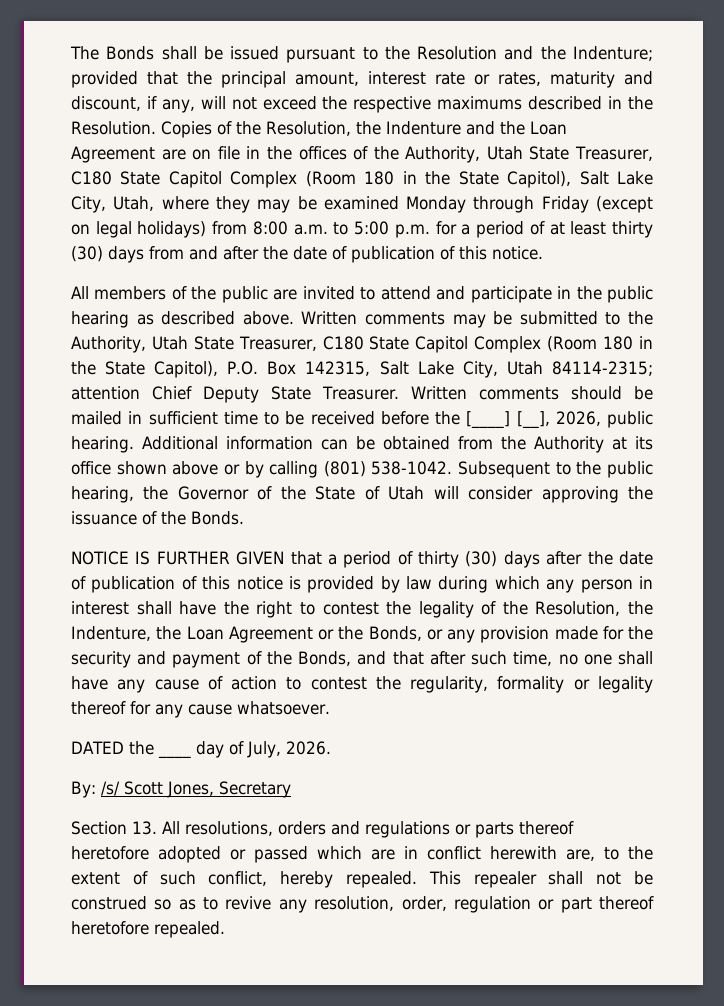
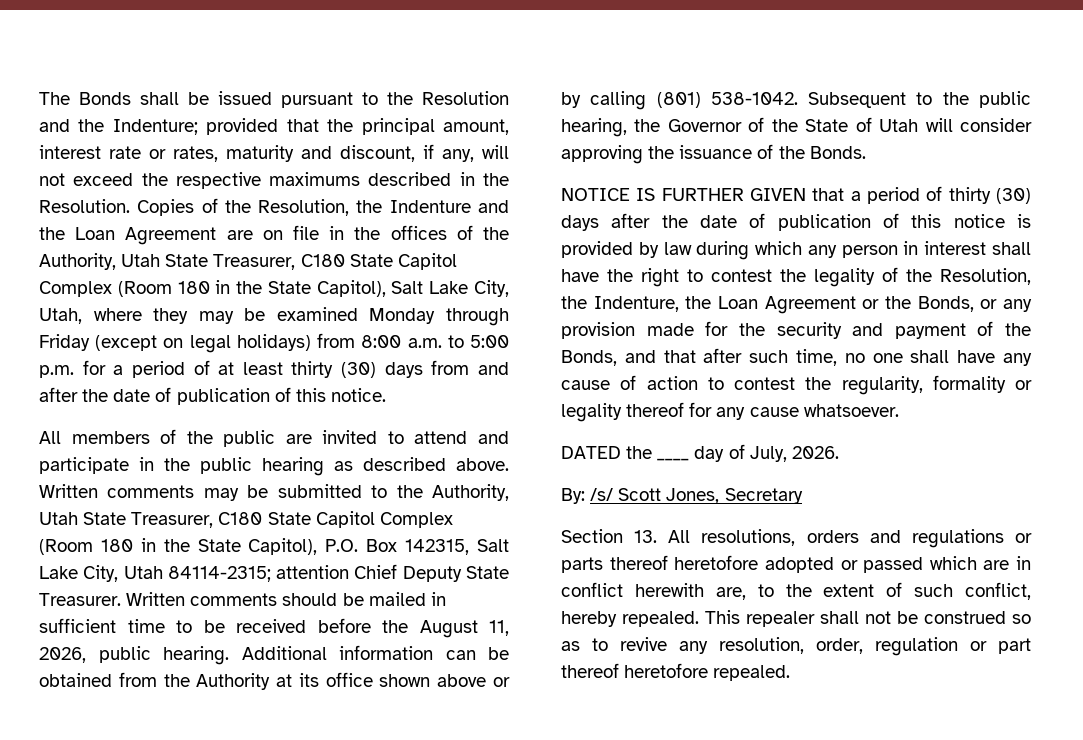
- Written comments should be mailed in sufficient time to be received before the [____] [__], 2026, public hearing.
+ Written comments should be mailed in sufficient time to be received before the August 11, 2026, public hearing.

